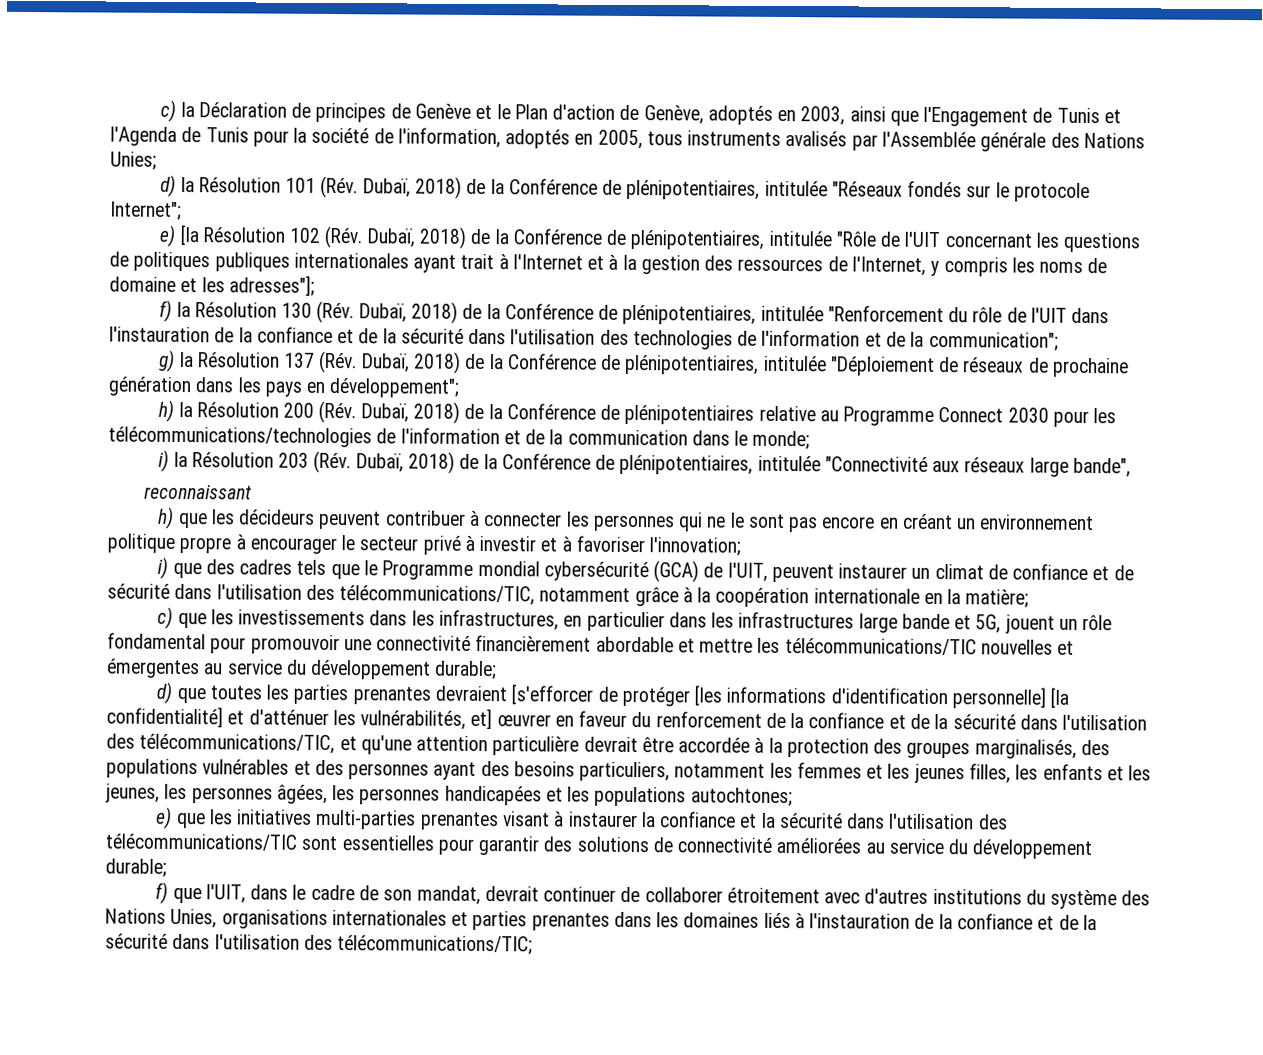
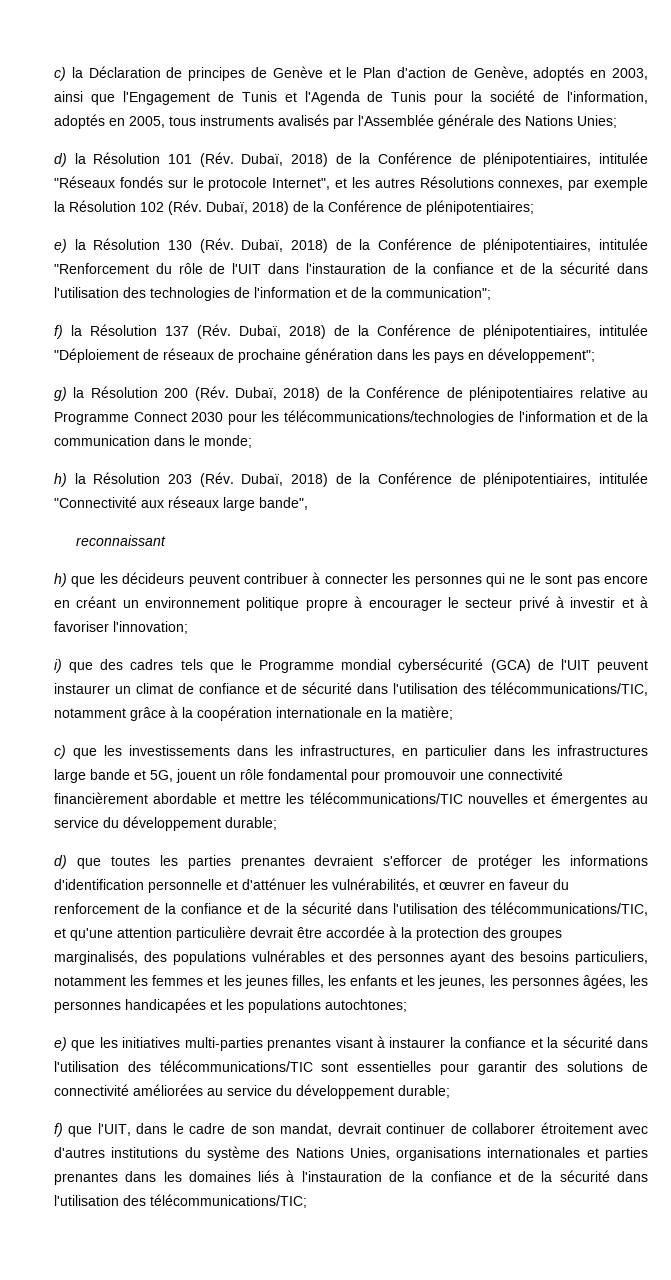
- d) la Résolution 101 (Rév. Dubaï, 2018) de la Conférence de plénipotentiaires, intitulée "Réseaux fondés sur le protocole Internet";
- e) [la Résolution 102 (Rév. Dubaï, 2018) de la Conférence de plénipotentiaires, intitulée "Rôle de l'UIT concernant les questions de politiques publiques internationales ayant trait à l'Internet et à la gestion des ressources de l'Internet, y compris les noms de domaine et les adresses"];
- f) la Résolution 130 (Rév. Dubaï, 2018) de la Conférence de plénipotentiaires, intitulée "Renforcement du rôle de l'UIT dans l'instauration de la confiance et de la sécurité dans l'utilisation des technologies de l'information et de la communication";
+ d) la Résolution 101 (Rév. Dubaï, 2018) de la Conférence de plénipotentiaires, intitulée "Réseaux fondés sur le protocole Internet", et les autres Résolutions connexes, par exemple la Résolution 102 (Rév. Dubaï, 2018) de la Conférence de plénipotentiaires;
+ e) la Résolution 130 (Rév. Dubaï, 2018) de la Conférence de plénipotentiaires, intitulée "Renforcement du rôle de l'UIT dans l'instauration de la confiance et de la sécurité dans l'utilisation des technologies de l'information et de la communication";
- g) la Résolution 137 (Rév. Dubaï, 2018) de la Conférence de plénipotentiaires, intitulée "Déploiement de réseaux de prochaine génération dans les pays en développement";
+ f) la Résolution 137 (Rév. Dubaï, 2018) de la Conférence de plénipotentiaires, intitulée "Déploiement de réseaux de prochaine génération dans les pays en développement";
- h) la Résolution 200 (Rév. Dubaï, 2018) de la Conférence de plénipotentiaires relative au Programme Connect 2030 pour les télécommunications/technologies de l'information et de la communication dans le monde;
+ g) la Résolution 200 (Rév. Dubaï, 2018) de la Conférence de plénipotentiaires relative au Programme Connect 2030 pour les télécommunications/technologies de l'information et de la communication dans le monde;
- i) la Résolution 203 (Rév. Dubaï, 2018) de la Conférence de plénipotentiaires, intitulée "Connectivité aux réseaux large bande",
+ h) la Résolution 203 (Rév. Dubaï, 2018) de la Conférence de plénipotentiaires, intitulée "Connectivité aux réseaux large bande",
- i) que des cadres tels que le Programme mondial cybersécurité (GCA) de l'UIT, peuvent instaurer un climat de confiance et de sécurité dans l'utilisation des télécommunications/TIC, notamment grâce à la coopération internationale en la matière;
+ i) que des cadres tels que le Programme mondial cybersécurité (GCA) de l'UIT peuvent instaurer un climat de confiance et de sécurité dans l'utilisation des télécommunications/TIC, notamment grâce à la coopération internationale en la matière;
- d) que toutes les parties prenantes devraient [s'efforcer de protéger [les informations d'identification personnelle] [la confidentialité] et d'atténuer les vulnérabilités, et] œuvrer en faveur du renforcement de la confiance et de la sécurité dans l'utilisation des télécommunications/TIC, et qu'une attention particulière devrait être accordée à la protection des groupes marginalisés, des populations vulnérables et des personnes ayant des besoins particuliers, notamment les femmes et les jeunes filles, les enfants et les jeunes, les personnes âgées, les personnes handicapées et les populations autochtones;
+ d) que toutes les parties prenantes devraient s'efforcer de protéger les informations d'identification personnelle et d'atténuer les vulnérabilités, et œuvrer en faveur du renforcement de la confiance et de la sécurité dans l'utilisation des télécommunications/TIC, et qu'une attention particulière devrait être accordée à la protection des groupes marginalisés, des populations vulnérables et des personnes ayant des besoins particuliers, notamment les femmes et les jeunes filles, les enfants et les jeunes, les personnes âgées, les personnes handicapées et les populations autochtones;

